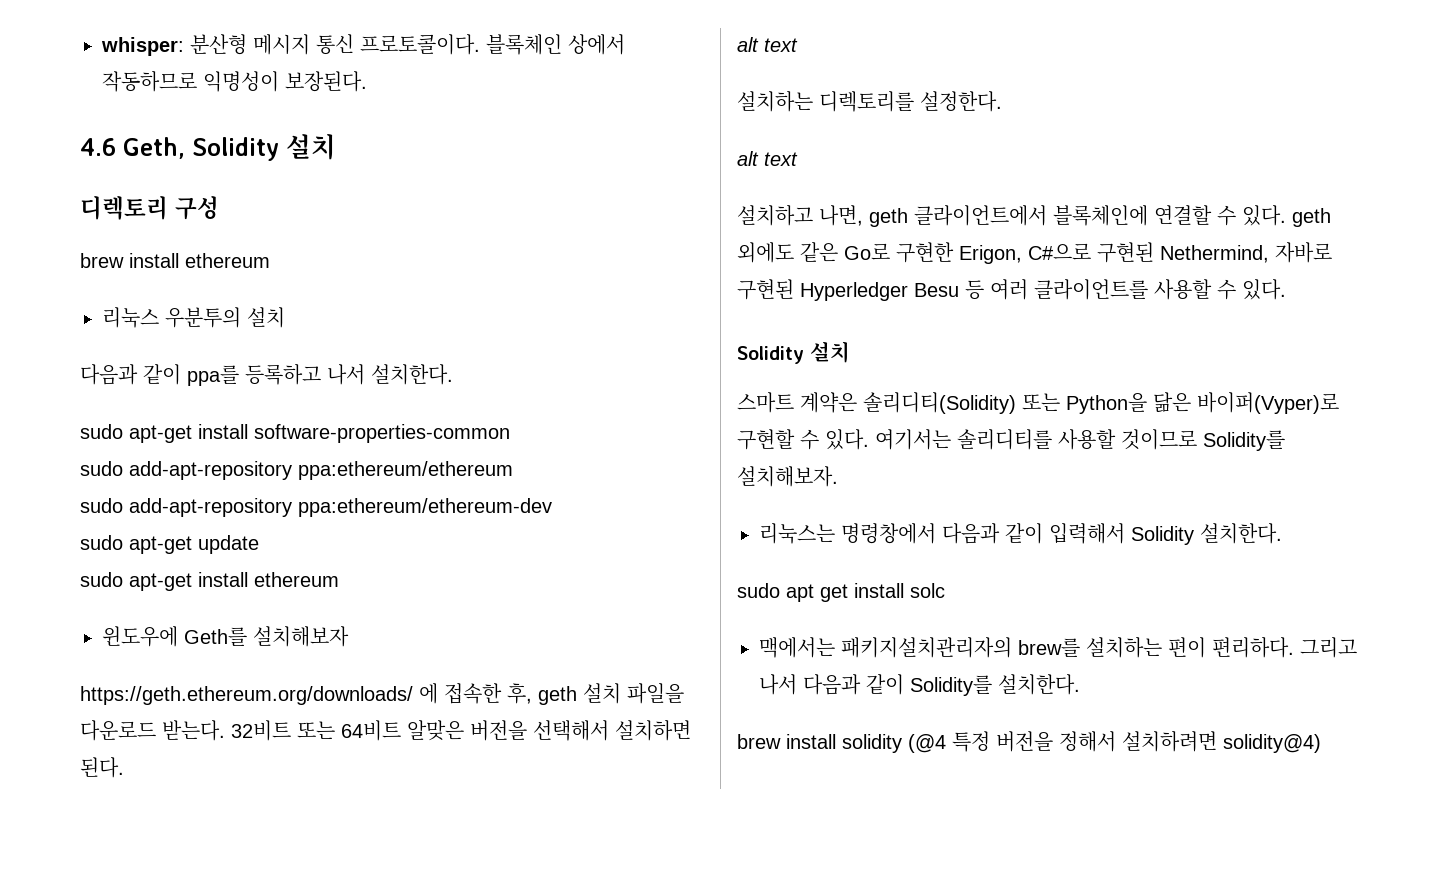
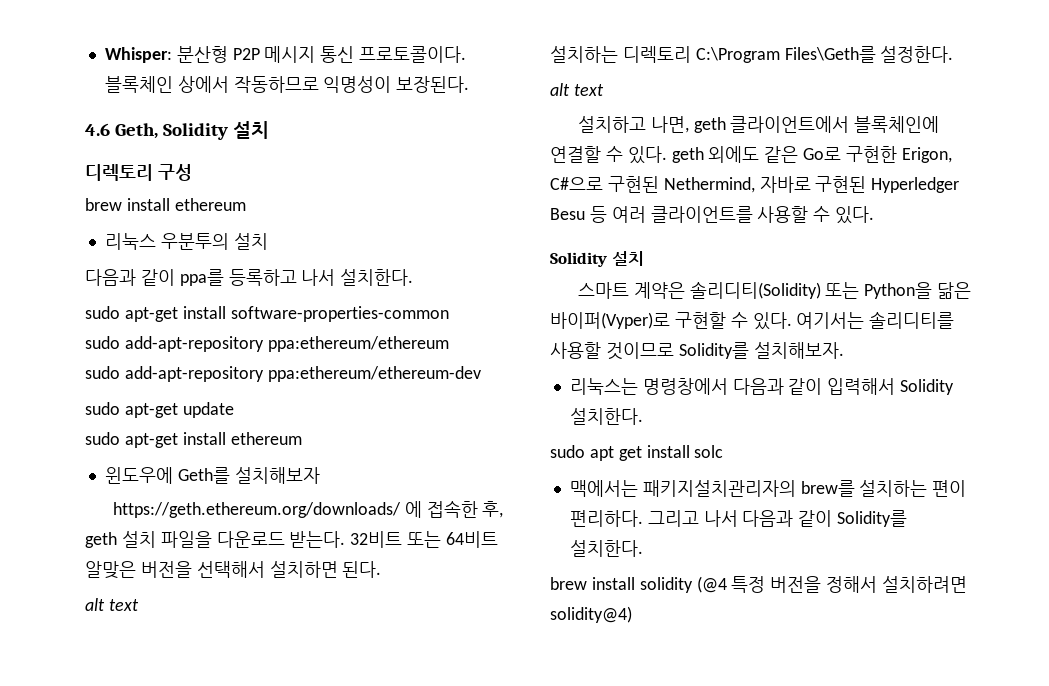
- whisper: 분산형 메시지 통신 프로토콜이다.
+ Whisper: 분산형 P2P 메시지 통신 프로토콜이다.
- 설치하는 디렉토리를 설정한다.
+ 설치하는 디렉토리 C:\Program Files\Geth를 설정한다.

